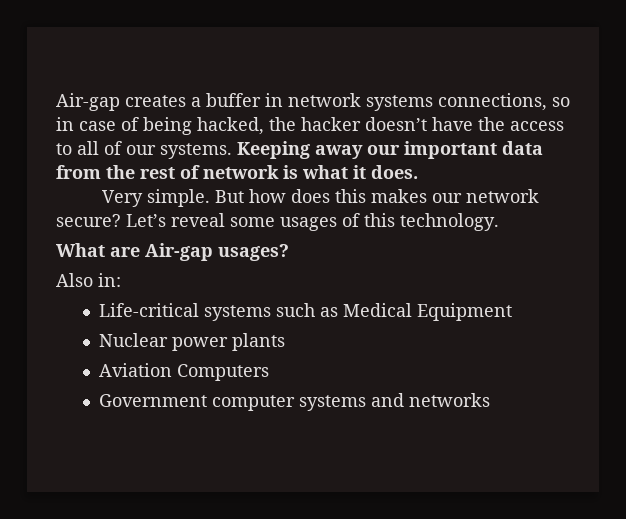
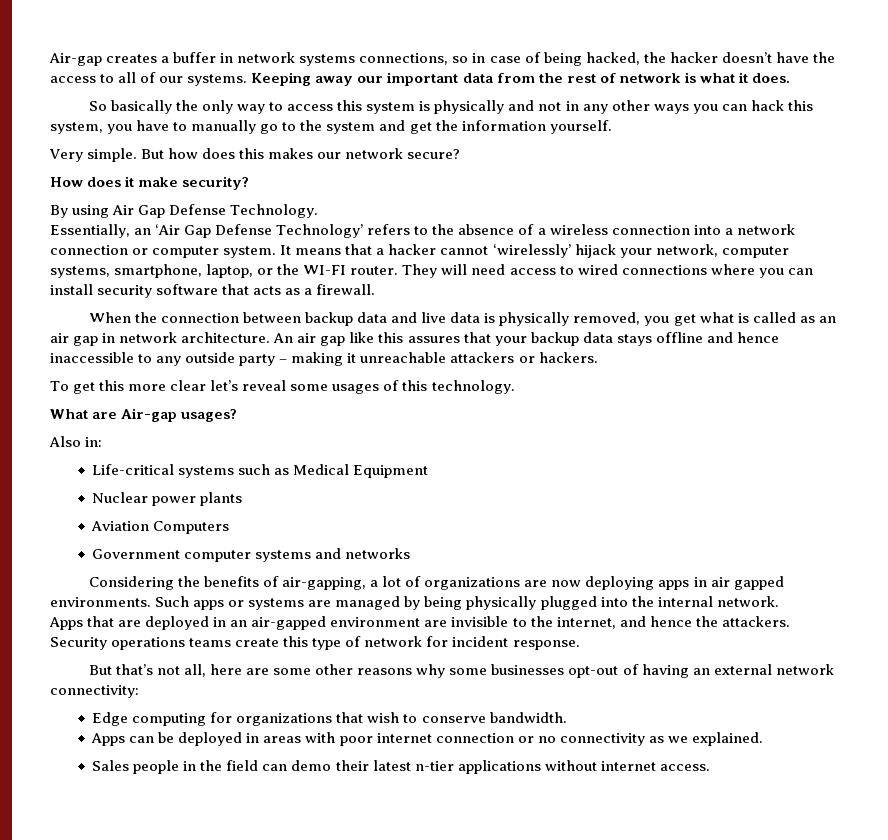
+ So basically the only way to access this system is physically and not in any other ways you can hack this system, you have to manually go to the system and get the information yourself.
- But how does this makes our network secure? Let’s reveal some usages of this technology.
+ But how does this makes our network secure?
+ How does it make security?
+ By using Air Gap Defense Technology.
+ Essentially, an ‘Air Gap Defense Technology’ refers to the absence of a wireless connection into a network connection or computer system. It means that a hacker cannot ‘wirelessly’ hijack your network, computer systems, smartphone, laptop, or the WI-FI router. They will need access to wired connections where you can install security software that acts as a firewall.
+ When the connection between backup data and live data is physically removed, you get what is called as an air gap in network architecture. An air gap like this assures that your backup data stays offline and hence inaccessible to any outside party – making it unreachable attackers or hackers.
+ To get this more clear let’s reveal some usages of this technology.
+ Considering the benefits of air-gapping, a lot of organizations are now deploying apps in air gapped environments. Such apps or systems are managed by being physically plugged into the internal network.
+ Apps that are deployed in an air-gapped environment are invisible to the internet, and hence the attackers. Security operations teams create this type of network for incident response.
+ But that’s not all, here are some other reasons why some businesses opt-out of having an external network connectivity:
+ Edge computing for organizations that wish to conserve bandwidth.
+ Apps can be deployed in areas with poor internet connection or no connectivity as we explained.
+ Sales people in the field can demo their latest n-tier applications without internet access.

